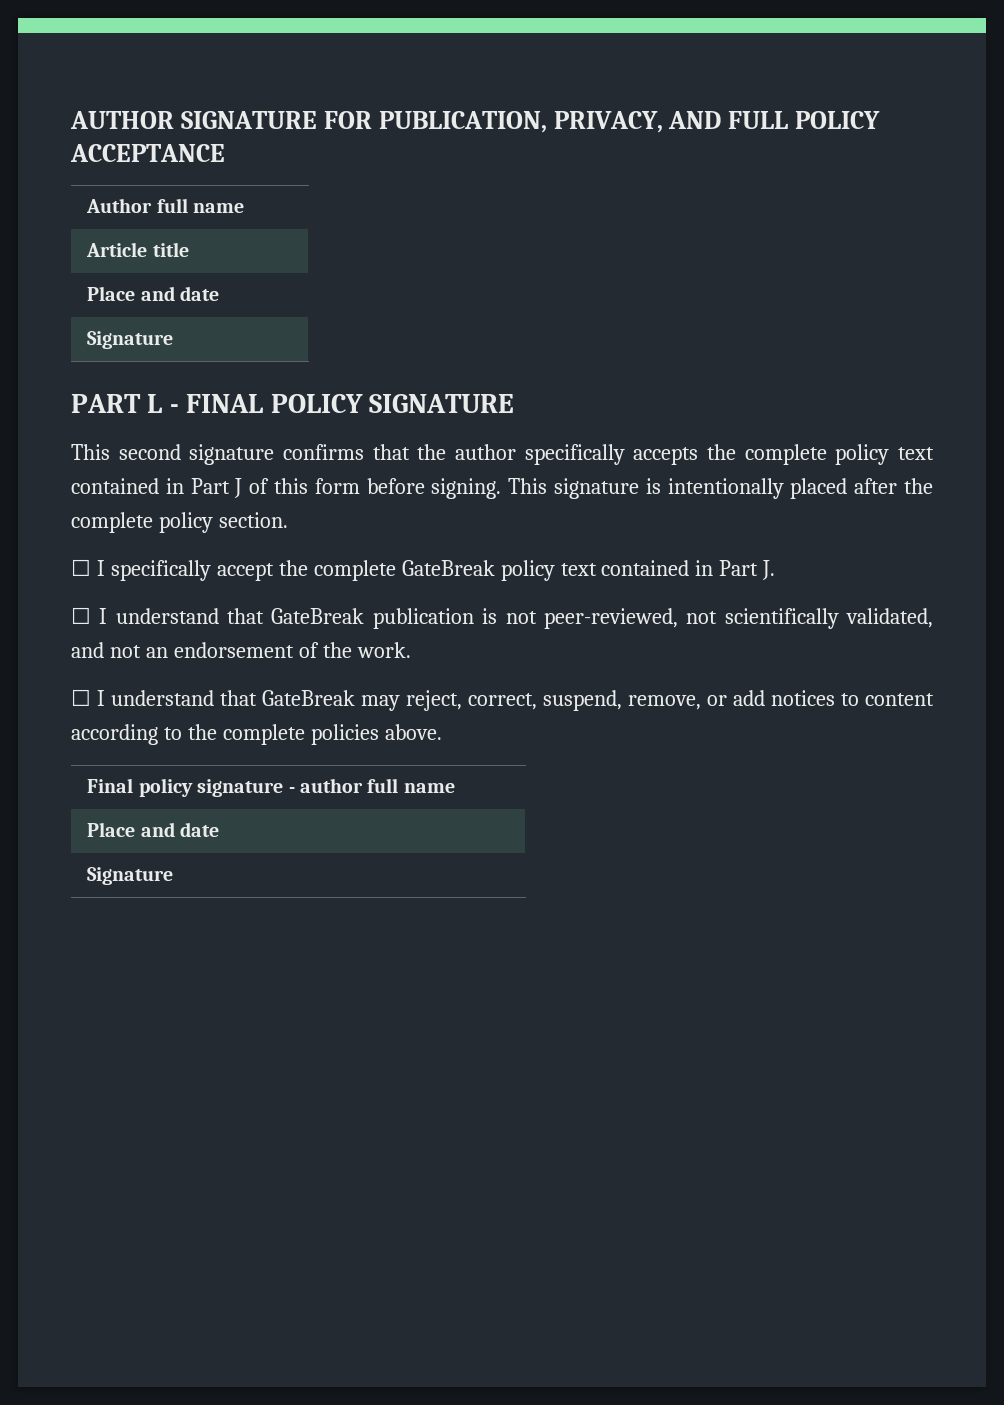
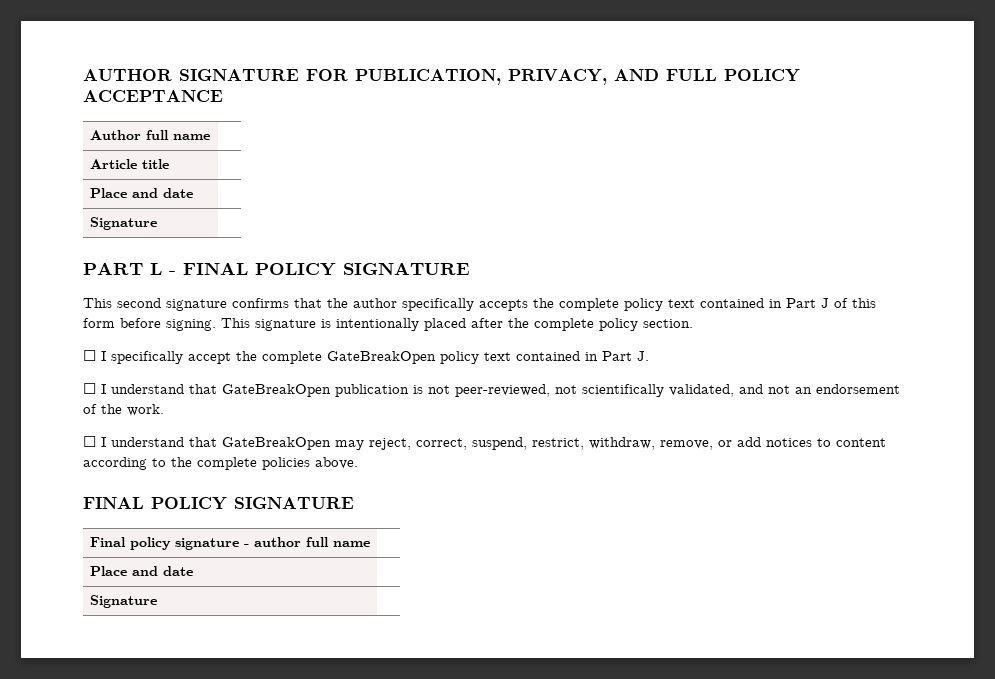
- ☐ I specifically accept the complete GateBreak policy text contained in Part J.
+ ☐ I specifically accept the complete GateBreakOpen policy text contained in Part J.
- ☐ I understand that GateBreak publication is not peer-reviewed, not scientifically validated, and not an endorsement of the work.
+ ☐ I understand that GateBreakOpen publication is not peer-reviewed, not scientifically validated, and not an endorsement of the work.
- ☐ I understand that GateBreak may reject, correct, suspend, remove, or add notices to content according to the complete policies above.
+ ☐ I understand that GateBreakOpen may reject, correct, suspend, restrict, withdraw, remove, or add notices to content according to the complete policies above.
+ FINAL POLICY SIGNATURE

